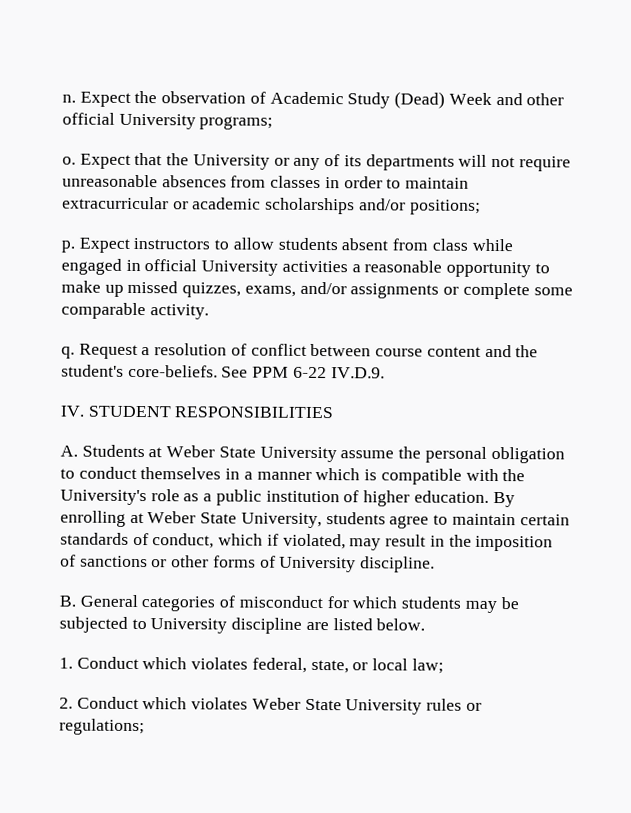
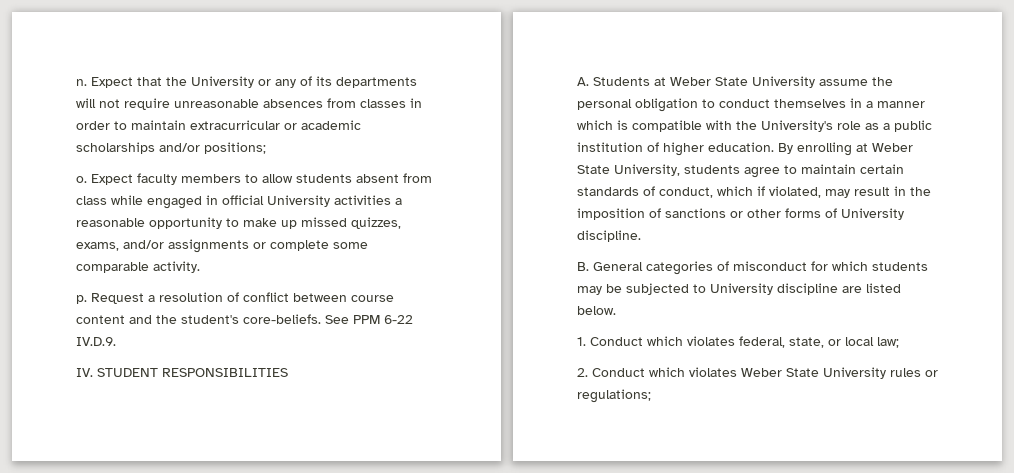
- Expect the observation of Academic Study (Dead) Week and other official University programs;
- o. Expect that the University or any of its departments will not require unreasonable absences from classes in order to maintain extracurricular or academic scholarships and/or positions;
+ Expect that the University or any of its departments will not require unreasonable absences from classes in order to maintain extracurricular or academic scholarships and/or positions;
- p. Expect instructors to allow students absent from class while engaged in official University activities a reasonable opportunity to make up missed quizzes, exams, and/or assignments or complete some comparable activity.
+ o. Expect faculty members to allow students absent from class while engaged in official University activities a reasonable opportunity to make up missed quizzes, exams, and/or assignments or complete some comparable activity.
- q. Request a resolution of conflict between course content and the student's core-beliefs.
+ p. Request a resolution of conflict between course content and the student's core-beliefs.

